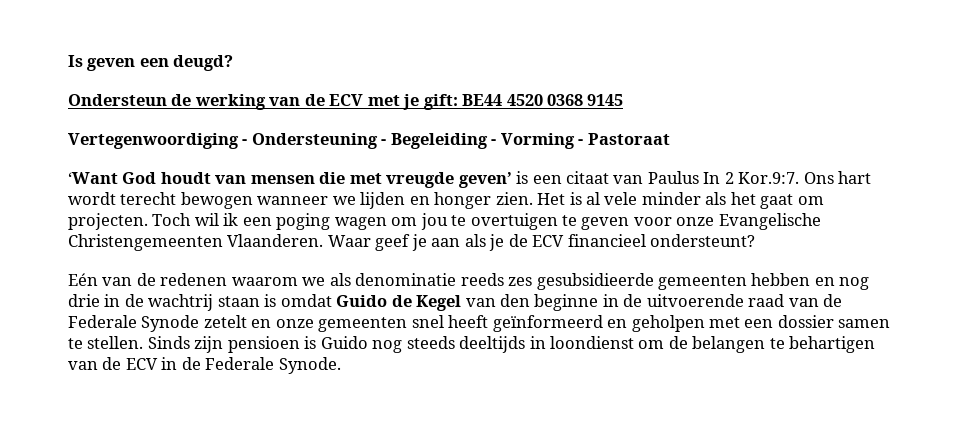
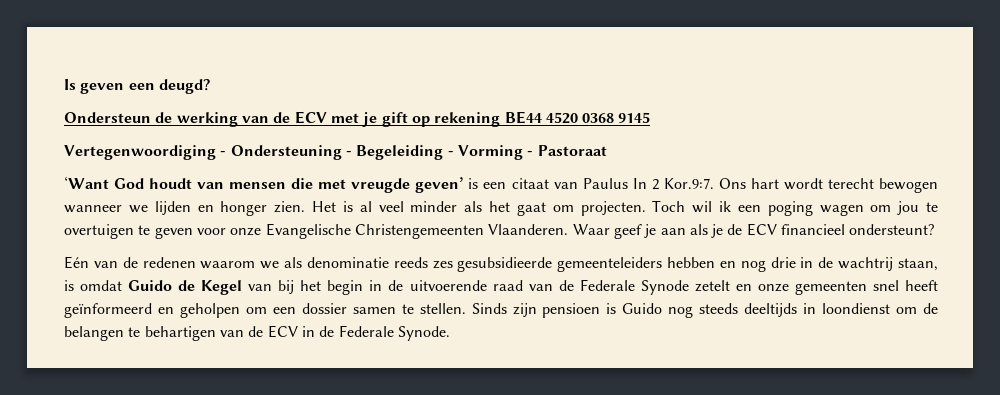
- Ondersteun de werking van de ECV met je gift: BE44 4520 0368 9145
+ Ondersteun de werking van de ECV met je gift op rekening BE44 4520 0368 9145
- Het is al vele minder als het gaat om projecten.
+ Het is al veel minder als het gaat om projecten.
- Eén van de redenen waarom we als denominatie reeds zes gesubsidieerde gemeenten hebben en nog drie in de wachtrij staan is omdat Guido de Kegel van den beginne in de uitvoerende raad van de Federale Synode zetelt en onze gemeenten snel heeft geïnformeerd en geholpen met een dossier samen te stellen.
+ Eén van de redenen waarom we als denominatie reeds zes gesubsidieerde gemeenteleiders hebben en nog drie in de wachtrij staan, is omdat Guido de Kegel van bij het begin in de uitvoerende raad van de Federale Synode zetelt en onze gemeenten snel heeft geïnformeerd en geholpen om een dossier samen te stellen.

